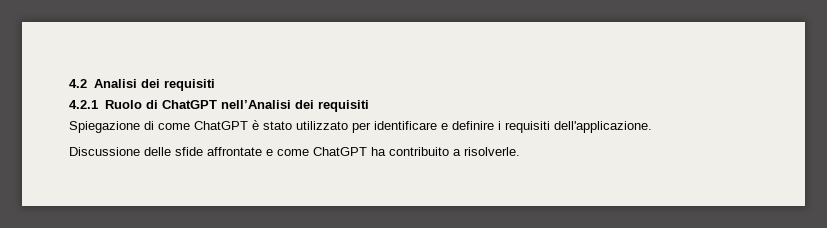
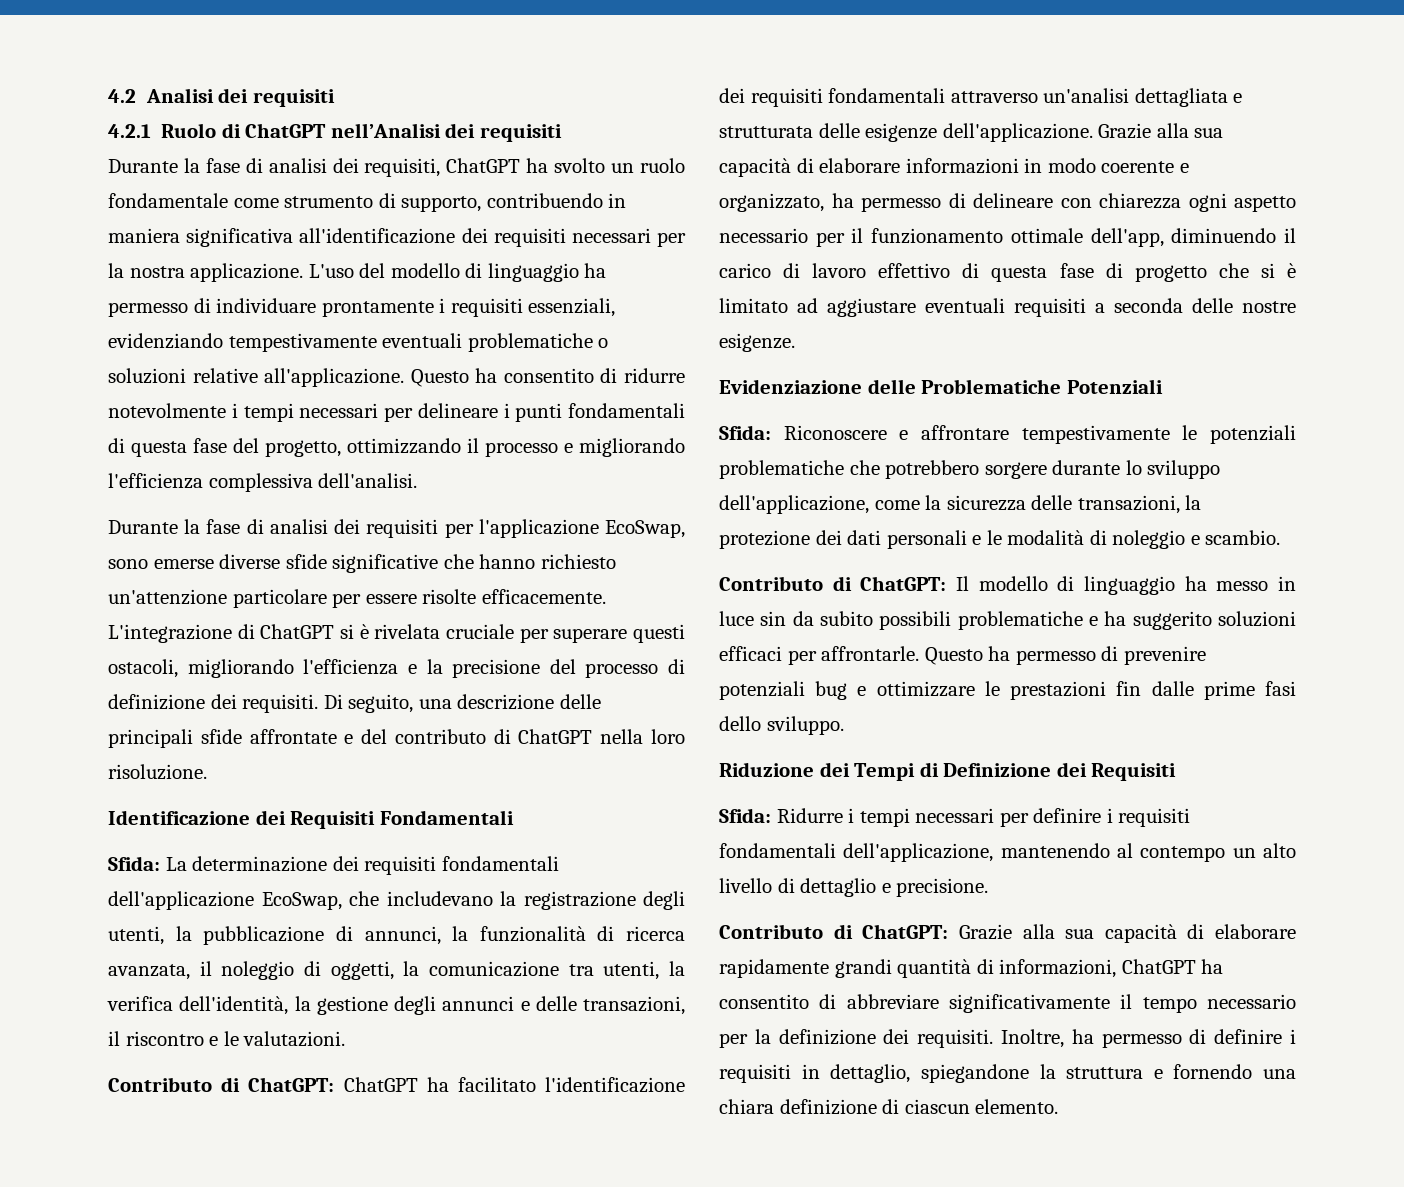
- Spiegazione di come ChatGPT è stato utilizzato per identificare e definire i requisiti dell'applicazione.
- Discussione delle sfide affrontate e come ChatGPT ha contribuito a risolverle.
+ Durante la fase di analisi dei requisiti, ChatGPT ha svolto un ruolo fondamentale come strumento di supporto, contribuendo in maniera significativa all'identificazione dei requisiti necessari per la nostra applicazione. L'uso del modello di linguaggio ha permesso di individuare prontamente i requisiti essenziali, evidenziando tempestivamente eventuali problematiche o soluzioni relative all'applicazione. Questo ha consentito di ridurre notevolmente i tempi necessari per delineare i punti fondamentali di questa fase del progetto, ottimizzando il processo e migliorando l'efficienza complessiva dell'analisi.
+ Durante la fase di analisi dei requisiti per l'applicazione EcoSwap, sono emerse diverse sfide significative che hanno richiesto un'attenzione particolare per essere risolte efficacemente. L'integrazione di ChatGPT si è rivelata cruciale per superare questi ostacoli, migliorando l'efficienza e la precisione del processo di definizione dei requisiti. Di seguito, una descrizione delle principali sfide affrontate e del contributo di ChatGPT nella loro risoluzione.
+ Identificazione dei Requisiti Fondamentali
+ Sfida: La determinazione dei requisiti fondamentali dell'applicazione EcoSwap, che includevano la registrazione degli utenti, la pubblicazione di annunci, la funzionalità di ricerca avanzata, il noleggio di oggetti, la comunicazione tra utenti, la verifica dell'identità, la gestione degli annunci e delle transazioni, il riscontro e le valutazioni.
+ Contributo di ChatGPT: ChatGPT ha facilitato l'identificazione dei requisiti fondamentali attraverso un'analisi dettagliata e strutturata delle esigenze dell'applicazione. Grazie alla sua capacità di elaborare informazioni in modo coerente e organizzato, ha permesso di delineare con chiarezza ogni aspetto necessario per il funzionamento ottimale dell'app, diminuendo il carico di lavoro effettivo di questa fase di progetto che si è limitato ad aggiustare eventuali requisiti a seconda delle nostre esigenze.
+ Evidenziazione delle Problematiche Potenziali
+ Sfida: Riconoscere e affrontare tempestivamente le potenziali problematiche che potrebbero sorgere durante lo sviluppo dell'applicazione, come la sicurezza delle transazioni, la protezione dei dati personali e le modalità di noleggio e scambio.
+ Contributo di ChatGPT: Il modello di linguaggio ha messo in luce sin da subito possibili problematiche e ha suggerito soluzioni efficaci per affrontarle. Questo ha permesso di prevenire potenziali bug e ottimizzare le prestazioni fin dalle prime fasi dello sviluppo.
+ Riduzione dei Tempi di Definizione dei Requisiti
+ Sfida: Ridurre i tempi necessari per definire i requisiti fondamentali dell'applicazione, mantenendo al contempo un alto livello di dettaglio e precisione.
+ Contributo di ChatGPT: Grazie alla sua capacità di elaborare rapidamente grandi quantità di informazioni, ChatGPT ha consentito di abbreviare significativamente il tempo necessario per la definizione dei requisiti. Inoltre, ha permesso di definire i requisiti in dettaglio, spiegandone la struttura e fornendo una chiara definizione di ciascun elemento.

